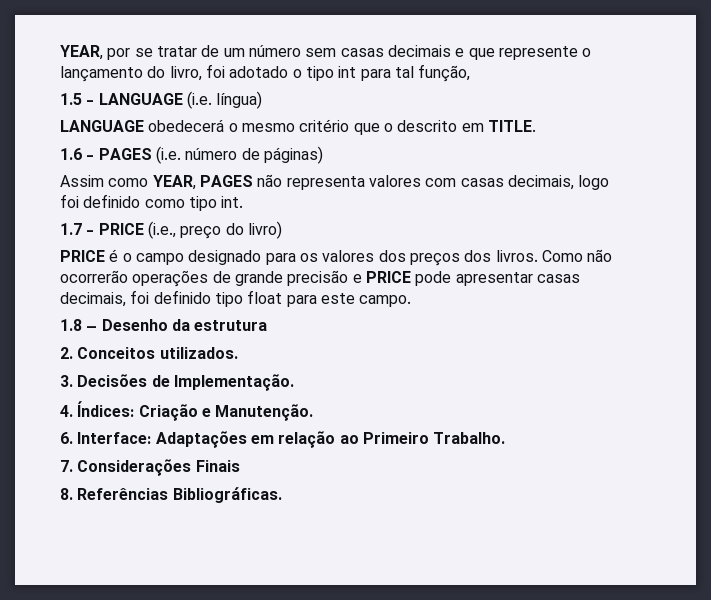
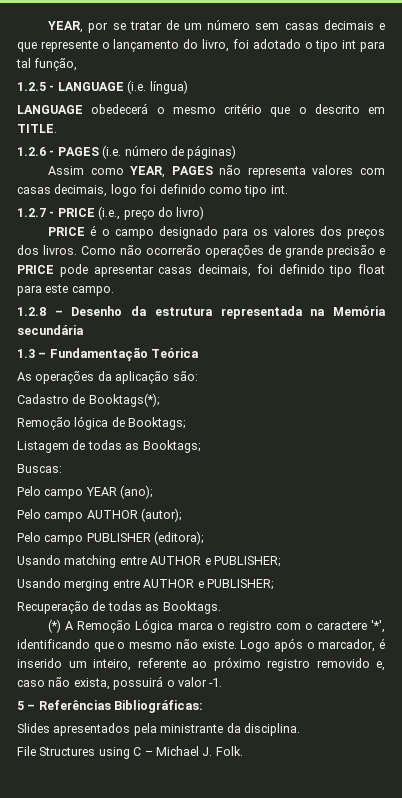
- 1.5 - LANGUAGE (i.e. língua)
+ 1.2.5 - LANGUAGE (i.e. língua)
- 1.6 - PAGES (i.e. número de páginas)
+ 1.2.6 - PAGES (i.e. número de páginas)
- 1.7 - PRICE (i.e., preço do livro)
+ 1.2.7 - PRICE (i.e., preço do livro)
- 1.8 – Desenho da estrutura
- 2. Conceitos utilizados.
- 3. Decisões de Implementação.
- 4. Índices: Criação e Manutenção.
- 6. Interface: Adaptações em relação ao Primeiro Trabalho.
- 7. Considerações Finais
- 8. Referências Bibliográficas.
+ 1.2.8 – Desenho da estrutura representada na Memória secundária
+ 1.3 – Fundamentação Teórica
+ As operações da aplicação são:
+ Cadastro de Booktags(*);
+ Remoção lógica de Booktags;
+ Listagem de todas as Booktags;
+ Buscas:
+ Pelo campo YEAR (ano);
+ Pelo campo AUTHOR (autor);
+ Pelo campo PUBLISHER (editora);
+ Usando matching entre AUTHOR e PUBLISHER;
+ Usando merging entre AUTHOR e PUBLISHER;
+ Recuperação de todas as Booktags.
+ (*) A Remoção Lógica marca o registro com o caractere '*', identificando que o mesmo não existe. Logo após o marcador, é inserido um inteiro, referente ao próximo registro removido e, caso não exista, possuirá o valor -1.
+ 5 – Referências Bibliográficas:
+ Slides apresentados pela ministrante da disciplina.
+ File Structures using C – Michael J. Folk.

